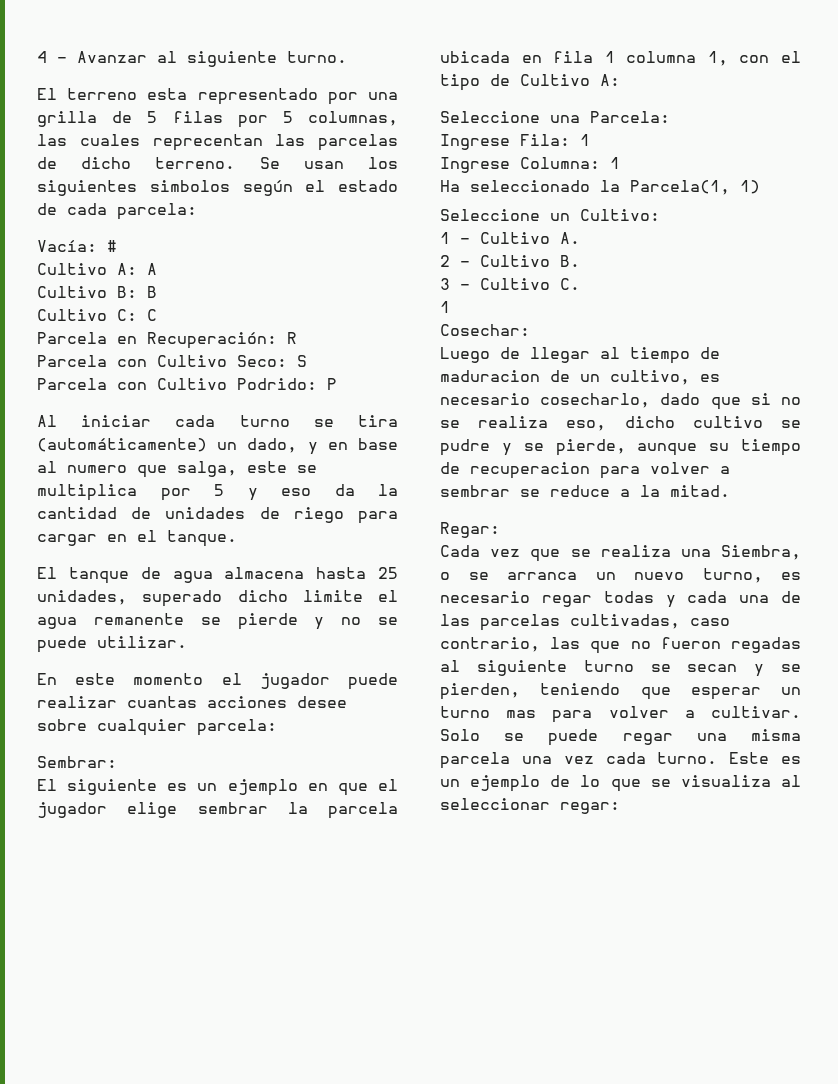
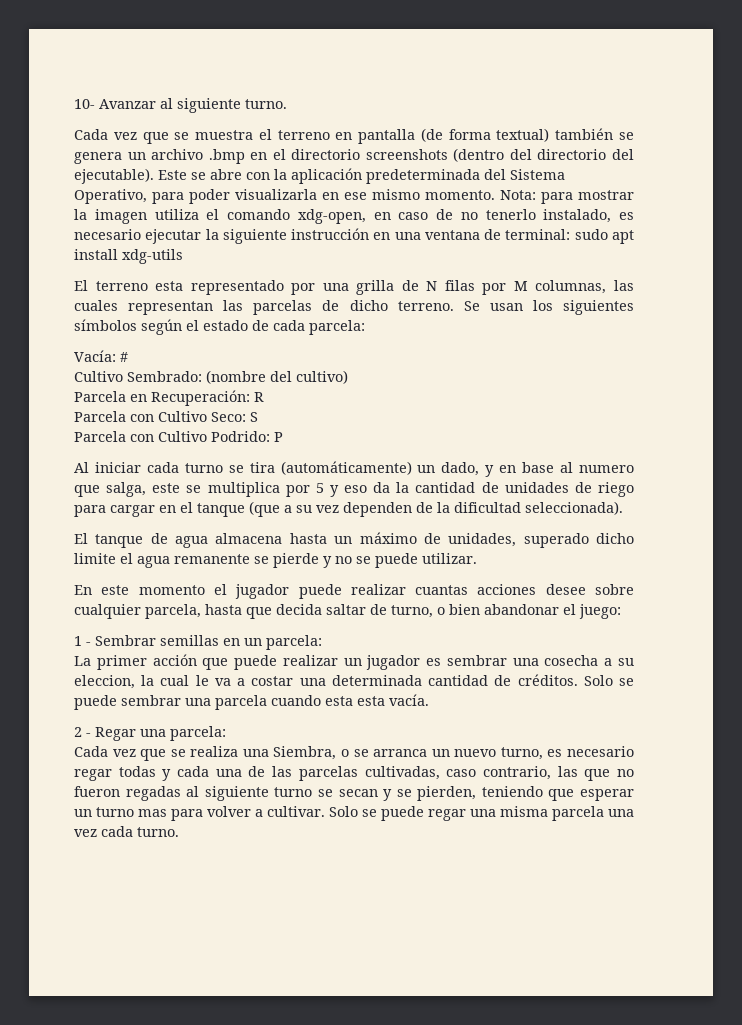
- 4 - Avanzar al siguiente turno.
+ 10- Avanzar al siguiente turno.
+ Cada vez que se muestra el terreno en pantalla (de forma textual) también se genera un archivo .bmp en el directorio screenshots (dentro del directorio del ejecutable). Este se abre con la aplicación predeterminada del Sistema Operativo, para poder visualizarla en ese mismo momento. Nota: para mostrar la imagen utiliza el comando xdg-open, en caso de no tenerlo instalado, es necesario ejecutar la siguiente instrucción en una ventana de terminal: sudo apt install xdg-utils
- El terreno esta representado por una grilla de 5 filas por 5 columnas, las cuales reprecentan las parcelas de dicho terreno.
+ El terreno esta representado por una grilla de N filas por M columnas, las cuales representan las parcelas de dicho terreno.
- Se usan los siguientes simbolos según el estado de cada parcela:
+ Se usan los siguientes símbolos según el estado de cada parcela:
- Cultivo A: A
- Cultivo B: B
- Cultivo C: C
+ Cultivo Sembrado: (nombre del cultivo)
- Al iniciar cada turno se tira (automáticamente) un dado, y en base al numero que salga, este se multiplica por 5 y eso da la cantidad de unidades de riego para cargar en el tanque.
+ Al iniciar cada turno se tira (automáticamente) un dado, y en base al numero que salga, este se multiplica por 5 y eso da la cantidad de unidades de riego para cargar en el tanque (que a su vez dependen de la dificultad seleccionada).
- El tanque de agua almacena hasta 25 unidades, superado dicho limite el agua remanente se pierde y no se puede utilizar.
+ El tanque de agua almacena hasta un máximo de unidades, superado dicho limite el agua remanente se pierde y no se puede utilizar.
- En este momento el jugador puede realizar cuantas acciones desee sobre cualquier parcela:
- Sembrar:
- El siguiente es un ejemplo en que el jugador elige sembrar la parcela ubicada en fila 1 columna 1, con el tipo de Cultivo A:
- Seleccione una Parcela:
- Ingrese Fila: 1
- Ingrese Columna: 1
- Ha seleccionado la Parcela(1, 1)
- Seleccione un Cultivo:
- 1 - Cultivo A.
- 2 - Cultivo B.
- 3 - Cultivo C.
- 1
- Cosechar:
- Luego de llegar al tiempo de maduracion de un cultivo, es necesario cosecharlo, dado que si no se realiza eso, dicho cultivo se pudre y se pierde, aunque su tiempo de recuperacion para volver a sembrar se reduce a la mitad.
- Regar:
+ En este momento el jugador puede realizar cuantas acciones desee sobre cualquier parcela, hasta que decida saltar de turno, o bien abandonar el juego:
+ 1 - Sembrar semillas en un parcela:
+ La primer acción que puede realizar un jugador es sembrar una cosecha a su eleccion, la cual le va a costar una determinada cantidad de créditos. Solo se puede sembrar una parcela cuando esta esta vacía.
+ 2 - Regar una parcela:
- Este es un ejemplo de lo que se visualiza al seleccionar regar:

